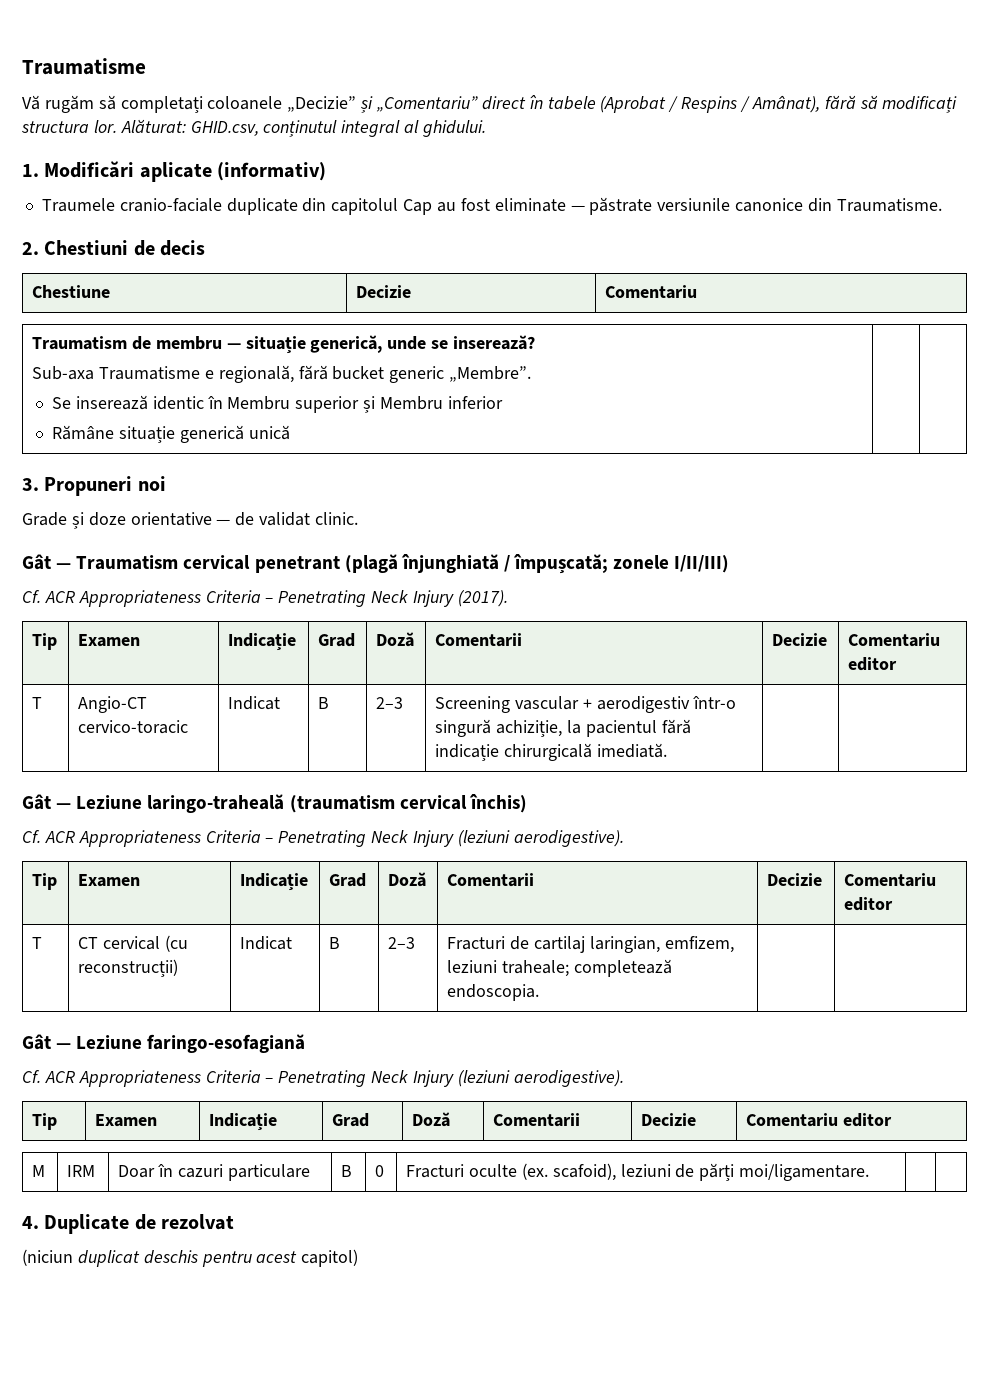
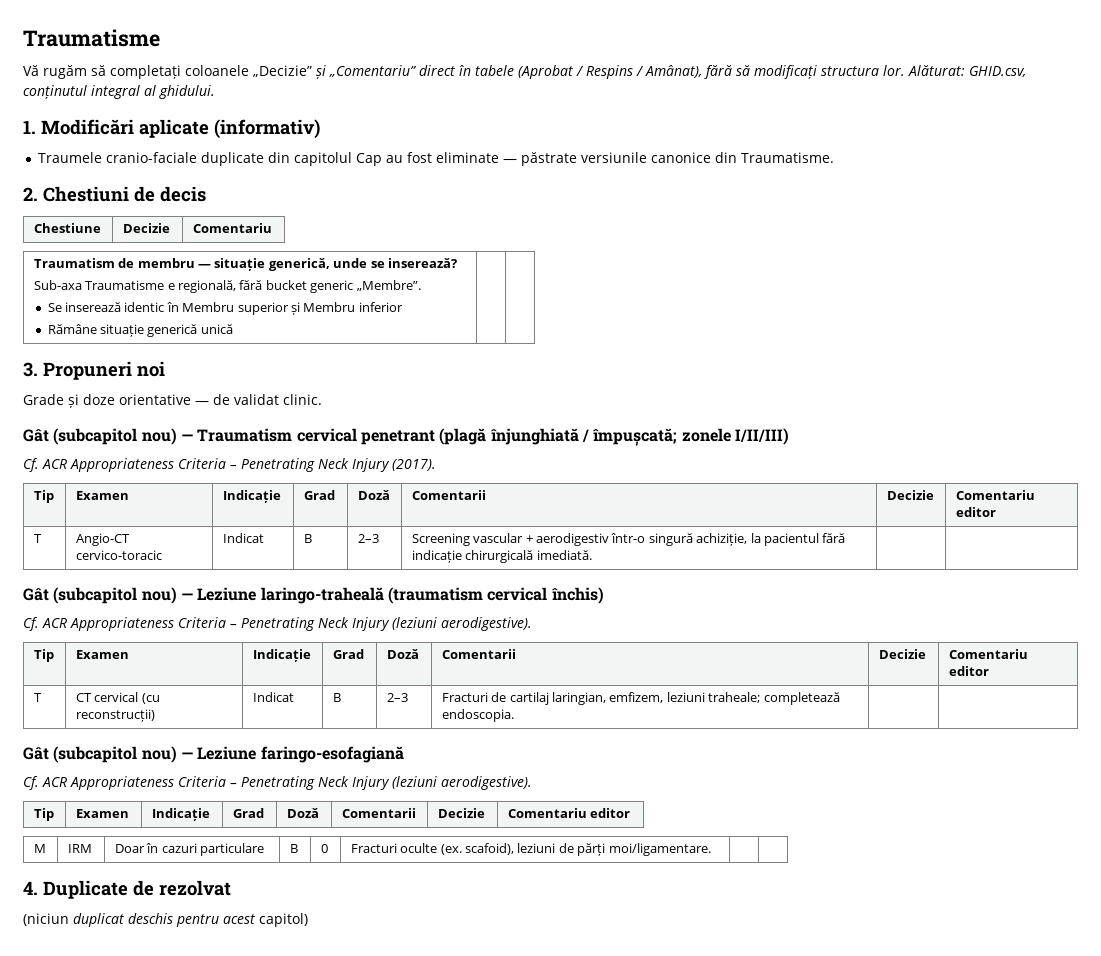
- Gât — Traumatism cervical penetrant (plagă înjunghiată / împușcată; zonele I/II/III)
+ Gât (subcapitol nou) — Traumatism cervical penetrant (plagă înjunghiată / împușcată; zonele I/II/III)
- Gât — Leziune laringo-traheală (traumatism cervical închis)
+ Gât (subcapitol nou) — Leziune laringo-traheală (traumatism cervical închis)
- Gât — Leziune faringo-esofagiană
+ Gât (subcapitol nou) — Leziune faringo-esofagiană

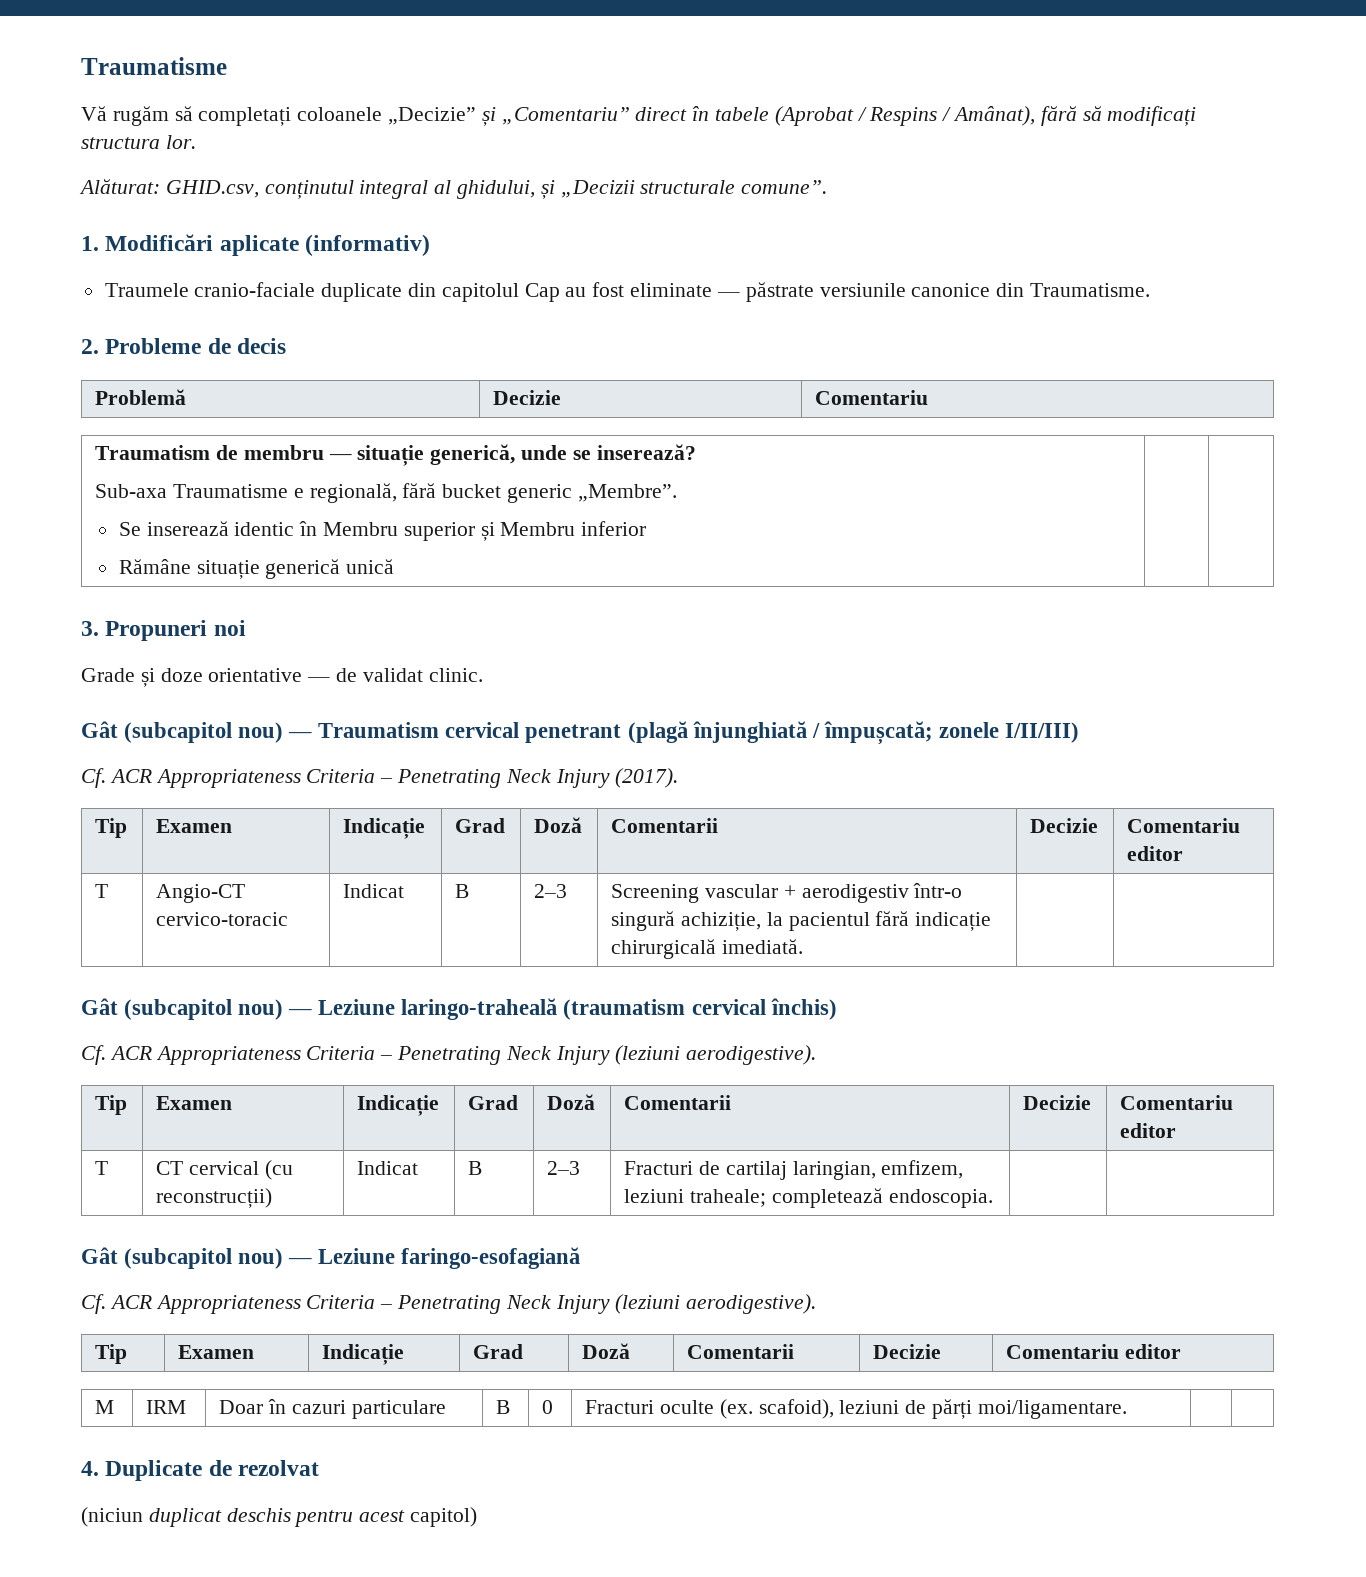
- Vă rugăm să completați coloanele „Decizie” și „Comentariu” direct în tabele (Aprobat / Respins / Amânat), fără să modificați structura lor. Alăturat: GHID.csv, conținutul integral al ghidului.
+ Vă rugăm să completați coloanele „Decizie” și „Comentariu” direct în tabele (Aprobat / Respins / Amânat), fără să modificați structura lor.
+ Alăturat: GHID.csv, conținutul integral al ghidului, și „Decizii structurale comune”.
- 2. Chestiuni de decis
+ 2. Probleme de decis
- Chestiune | Decizie | Comentariu
+ Problemă | Decizie | Comentariu

